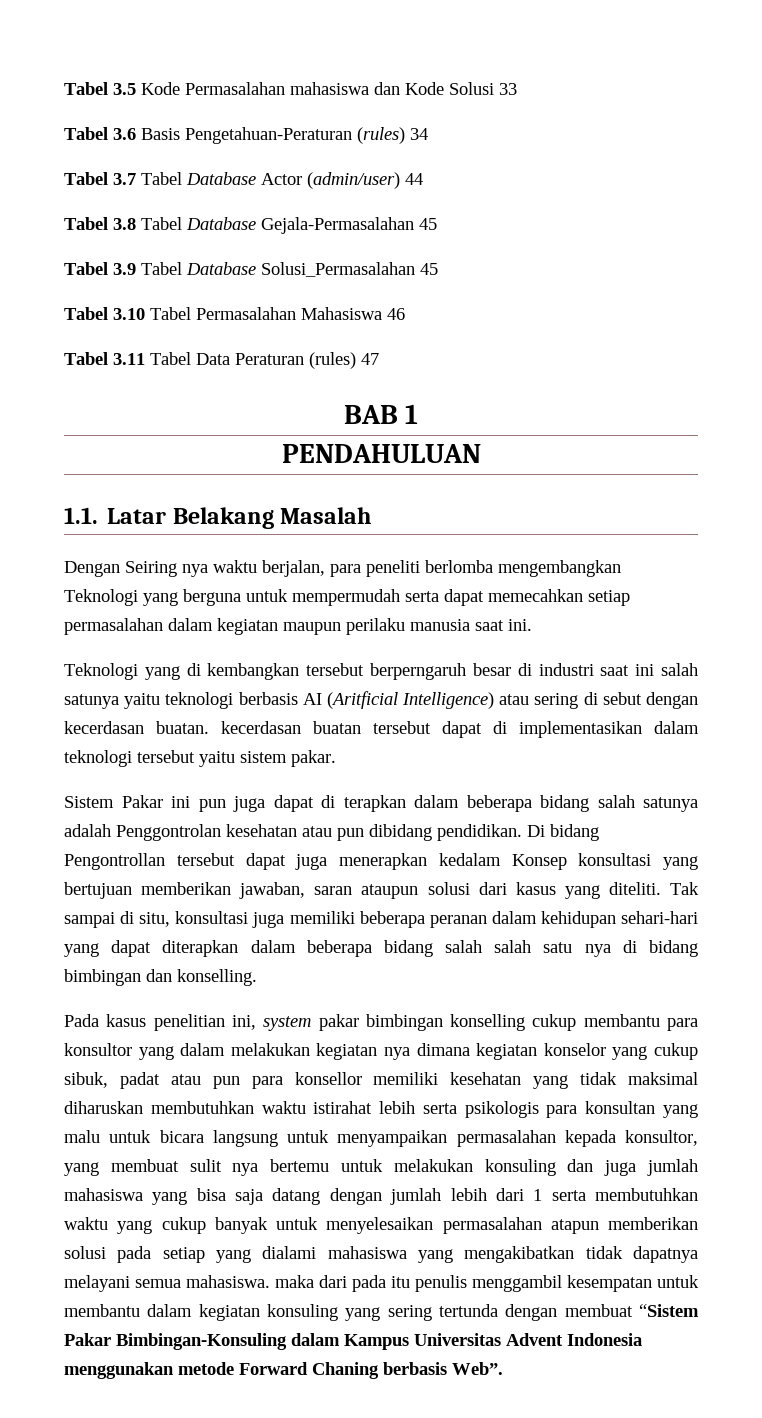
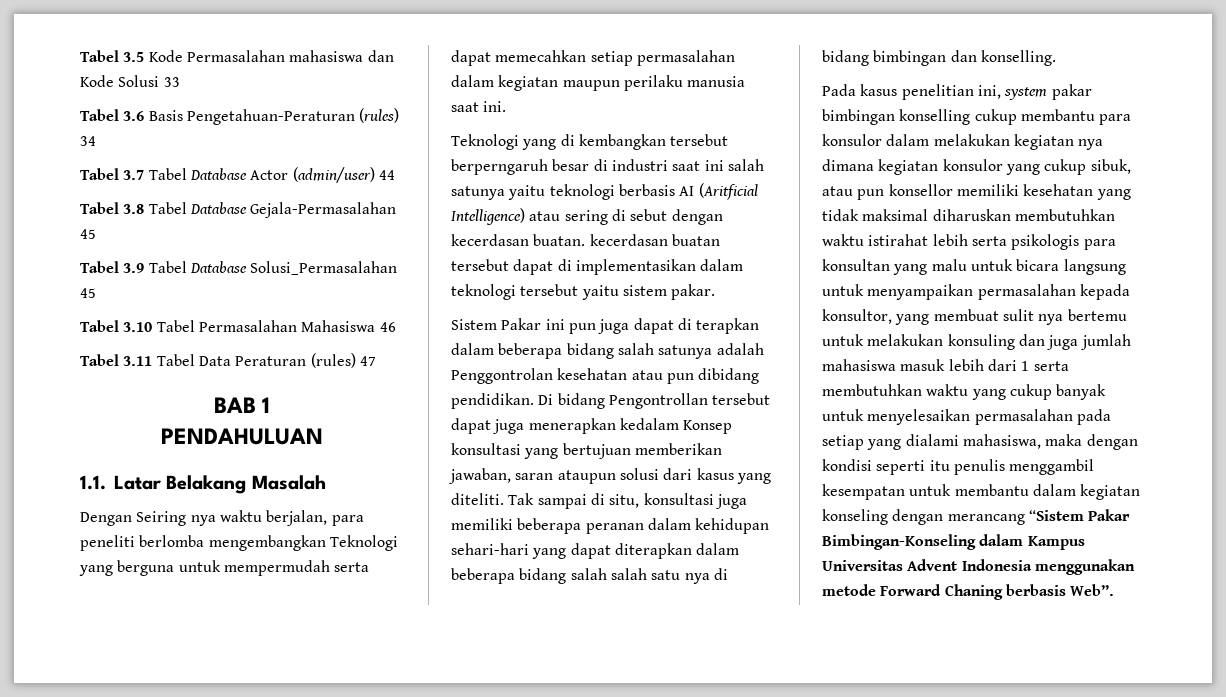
- Pada kasus penelitian ini, system pakar bimbingan konselling cukup membantu para konsultor yang dalam melakukan kegiatan nya dimana kegiatan konselor yang cukup sibuk, padat atau pun para konsellor memiliki kesehatan yang tidak maksimal diharuskan membutuhkan waktu istirahat lebih serta psikologis para konsultan yang malu untuk bicara langsung untuk menyampaikan permasalahan kepada konsultor, yang membuat sulit nya bertemu untuk melakukan konsuling dan juga jumlah mahasiswa yang bisa saja datang dengan jumlah lebih dari 1 serta membutuhkan waktu yang cukup banyak untuk menyelesaikan permasalahan atapun memberikan solusi pada setiap yang dialami mahasiswa yang mengakibatkan tidak dapatnya melayani semua mahasiswa. maka dari pada itu penulis menggambil kesempatan untuk membantu dalam kegiatan konsuling yang sering tertunda dengan membuat “Sistem Pakar Bimbingan-Konsuling dalam Kampus Universitas Advent Indonesia menggunakan metode Forward Chaning berbasis Web”.
+ Pada kasus penelitian ini, system pakar bimbingan konselling cukup membantu para konsulor dalam melakukan kegiatan nya dimana kegiatan konsulor yang cukup sibuk, atau pun konsellor memiliki kesehatan yang tidak maksimal diharuskan membutuhkan waktu istirahat lebih serta psikologis para konsultan yang malu untuk bicara langsung untuk menyampaikan permasalahan kepada konsultor, yang membuat sulit nya bertemu untuk melakukan konsuling dan juga jumlah mahasiswa masuk lebih dari 1 serta membutuhkan waktu yang cukup banyak untuk menyelesaikan permasalahan pada setiap yang dialami mahasiswa, maka dengan kondisi seperti itu penulis menggambil kesempatan untuk membantu dalam kegiatan konseling dengan merancang “Sistem Pakar Bimbingan-Konseling dalam Kampus Universitas Advent Indonesia menggunakan metode Forward Chaning berbasis Web”.

